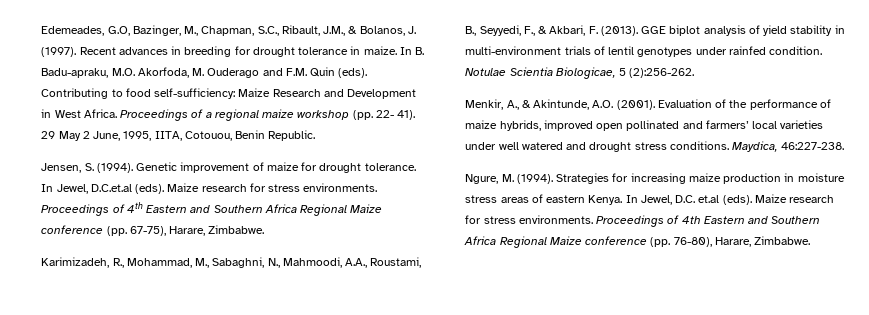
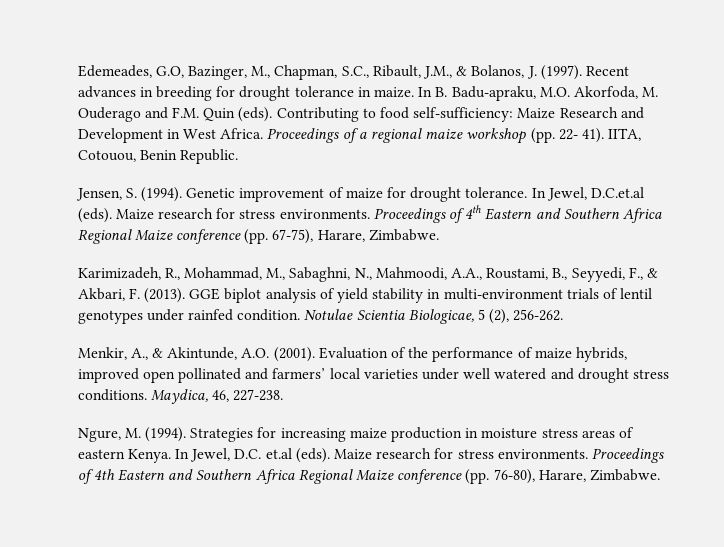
- 29 May 2 June, 1995, IITA, Cotouou, Benin Republic.
+ IITA, Cotouou, Benin Republic.
- Notulae Scientia Biologicae, 5 (2):256-262.
+ Notulae Scientia Biologicae, 5 (2), 256-262.
- Maydica, 46:227-238.
+ Maydica, 46, 227-238.

